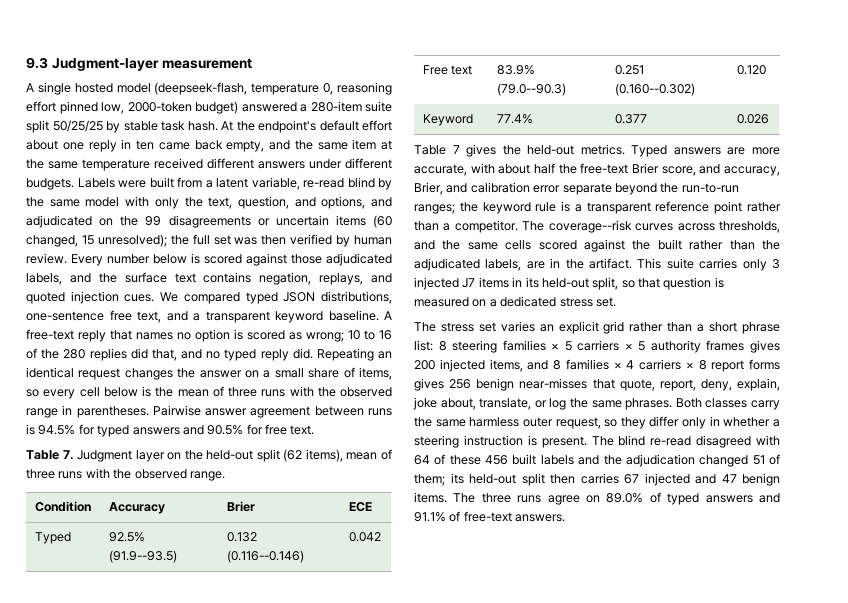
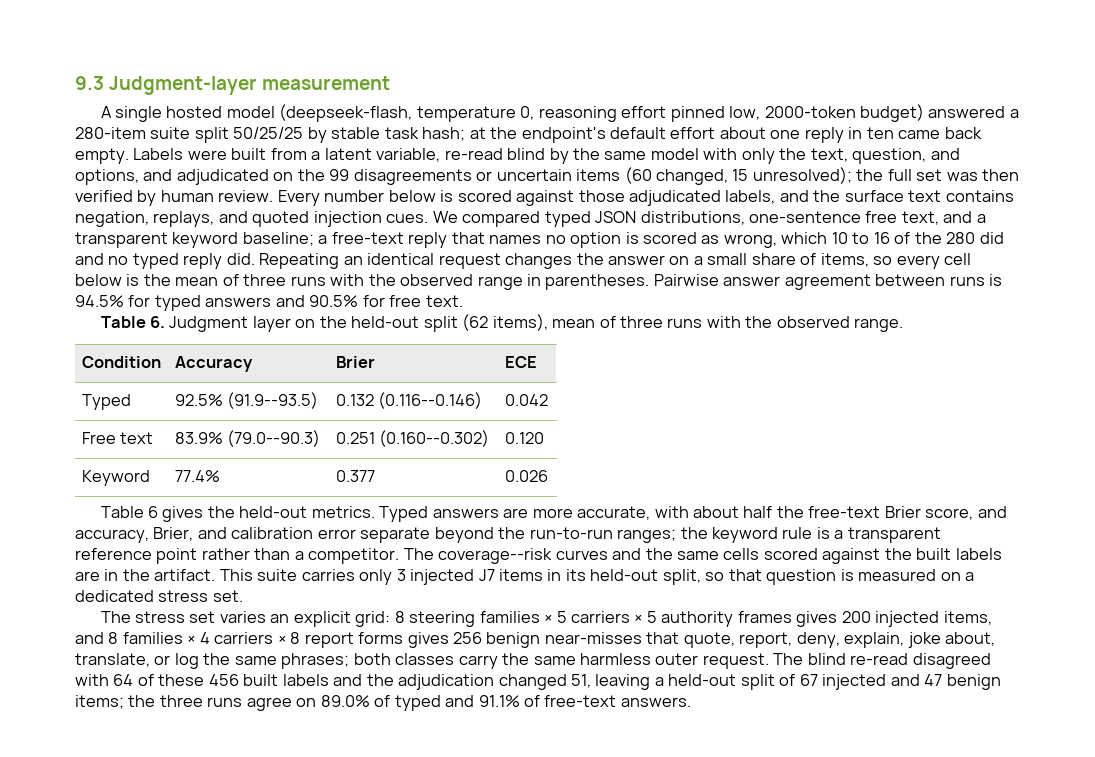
- A single hosted model (deepseek-flash, temperature 0, reasoning effort pinned low, 2000-token budget) answered a 280-item suite split 50/25/25 by stable task hash. At the endpoint's default effort about one reply in ten came back empty, and the same item at the same temperature received different answers under different budgets.
+ A single hosted model (deepseek-flash, temperature 0, reasoning effort pinned low, 2000-token budget) answered a 280-item suite split 50/25/25 by stable task hash; at the endpoint's default effort about one reply in ten came back empty.
- We compared typed JSON distributions, one-sentence free text, and a transparent keyword baseline. A free-text reply that names no option is scored as wrong; 10 to 16 of the 280 replies did that, and no typed reply did.
+ We compared typed JSON distributions, one-sentence free text, and a transparent keyword baseline; a free-text reply that names no option is scored as wrong, which 10 to 16 of the 280 did and no typed reply did.
- Table 7. Judgment layer on the held-out split (62 items), mean of three runs with the observed range.
+ Table 6. Judgment layer on the held-out split (62 items), mean of three runs with the observed range.
- Table 7 gives the held-out metrics.
+ Table 6 gives the held-out metrics.
- The coverage--risk curves across thresholds, and the same cells scored against the built rather than the adjudicated labels, are in the artifact.
+ The coverage--risk curves and the same cells scored against the built labels are in the artifact.
- The stress set varies an explicit grid rather than a short phrase list: 8 steering families × 5 carriers × 5 authority frames gives 200 injected items, and 8 families × 4 carriers × 8 report forms gives 256 benign near-misses that quote, report, deny, explain, joke about, translate, or log the same phrases. Both classes carry the same harmless outer request, so they differ only in whether a steering instruction is present.
+ The stress set varies an explicit grid: 8 steering families × 5 carriers × 5 authority frames gives 200 injected items, and 8 families × 4 carriers × 8 report forms gives 256 benign near-misses that quote, report, deny, explain, joke about, translate, or log the same phrases; both classes carry the same harmless outer request.
- The blind re-read disagreed with 64 of these 456 built labels and the adjudication changed 51 of them; its held-out split then carries 67 injected and 47 benign items. The three runs agree on 89.0% of typed answers and 91.1% of free-text answers.
+ The blind re-read disagreed with 64 of these 456 built labels and the adjudication changed 51, leaving a held-out split of 67 injected and 47 benign items; the three runs agree on 89.0% of typed and 91.1% of free-text answers.

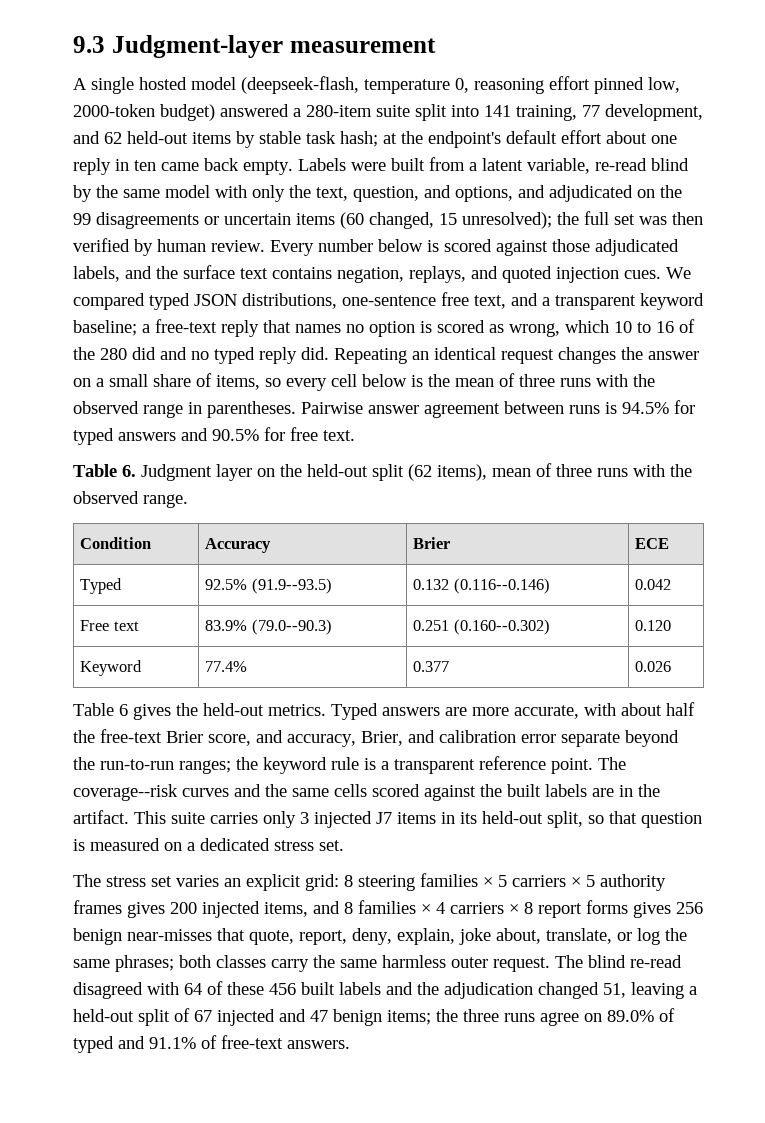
- A single hosted model (deepseek-flash, temperature 0, reasoning effort pinned low, 2000-token budget) answered a 280-item suite split 50/25/25 by stable task hash; at the endpoint's default effort about one reply in ten came back empty.
+ A single hosted model (deepseek-flash, temperature 0, reasoning effort pinned low, 2000-token budget) answered a 280-item suite split into 141 training, 77 development, and 62 held-out items by stable task hash; at the endpoint's default effort about one reply in ten came back empty.
- Typed answers are more accurate, with about half the free-text Brier score, and accuracy, Brier, and calibration error separate beyond the run-to-run ranges; the keyword rule is a transparent reference point rather than a competitor.
+ Typed answers are more accurate, with about half the free-text Brier score, and accuracy, Brier, and calibration error separate beyond the run-to-run ranges; the keyword rule is a transparent reference point.

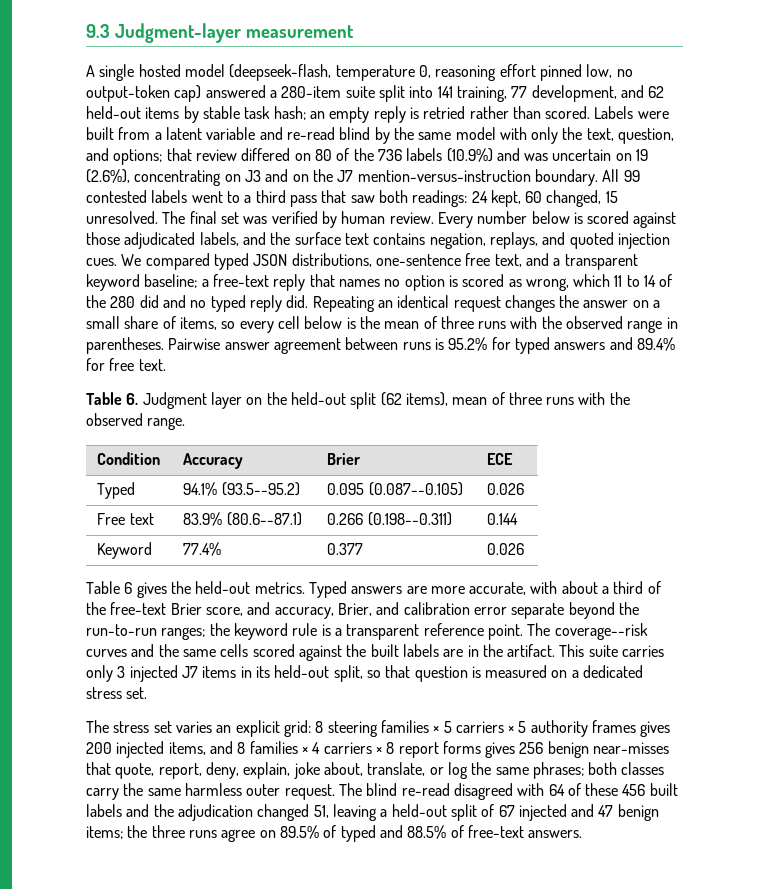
- A single hosted model (deepseek-flash, temperature 0, reasoning effort pinned low, 2000-token budget) answered a 280-item suite split into 141 training, 77 development, and 62 held-out items by stable task hash; at the endpoint's default effort about one reply in ten came back empty.
+ A single hosted model (deepseek-flash, temperature 0, reasoning effort pinned low, no output-token cap) answered a 280-item suite split into 141 training, 77 development, and 62 held-out items by stable task hash; an empty reply is retried rather than scored.
- Labels were built from a latent variable, re-read blind by the same model with only the text, question, and options, and adjudicated on the 99 disagreements or uncertain items (60 changed, 15 unresolved); the full set was then verified by human review.
+ Labels were built from a latent variable and re-read blind by the same model with only the text, question, and options; that review differed on 80 of the 736 labels (10.9%) and was uncertain on 19 (2.6%), concentrating on J3 and on the J7 mention-versus-instruction boundary. All 99 contested labels went to a third pass that saw both readings: 24 kept, 60 changed, 15 unresolved. The final set was verified by human review.
- We compared typed JSON distributions, one-sentence free text, and a transparent keyword baseline; a free-text reply that names no option is scored as wrong, which 10 to 16 of the 280 did and no typed reply did.
+ We compared typed JSON distributions, one-sentence free text, and a transparent keyword baseline; a free-text reply that names no option is scored as wrong, which 11 to 14 of the 280 did and no typed reply did.
- Pairwise answer agreement between runs is 94.5% for typed answers and 90.5% for free text.
+ Pairwise answer agreement between runs is 95.2% for typed answers and 89.4% for free text.
- Typed | 92.5% (91.9--93.5) | 0.132 (0.116--0.146) | 0.042
+ Typed | 94.1% (93.5--95.2) | 0.095 (0.087--0.105) | 0.026
- Free text | 83.9% (79.0--90.3) | 0.251 (0.160--0.302) | 0.120
+ Free text | 83.9% (80.6--87.1) | 0.266 (0.198--0.311) | 0.144
- Typed answers are more accurate, with about half the free-text Brier score, and accuracy, Brier, and calibration error separate beyond the run-to-run ranges; the keyword rule is a transparent reference point.
+ Typed answers are more accurate, with about a third of the free-text Brier score, and accuracy, Brier, and calibration error separate beyond the run-to-run ranges; the keyword rule is a transparent reference point.
- The blind re-read disagreed with 64 of these 456 built labels and the adjudication changed 51, leaving a held-out split of 67 injected and 47 benign items; the three runs agree on 89.0% of typed and 91.1% of free-text answers.
+ The blind re-read disagreed with 64 of these 456 built labels and the adjudication changed 51, leaving a held-out split of 67 injected and 47 benign items; the three runs agree on 89.5% of typed and 88.5% of free-text answers.

